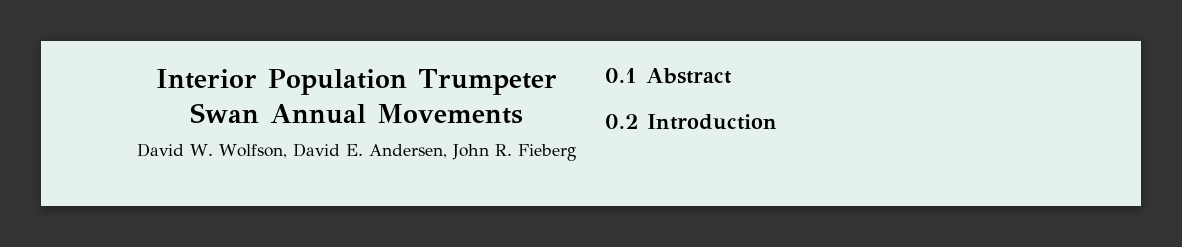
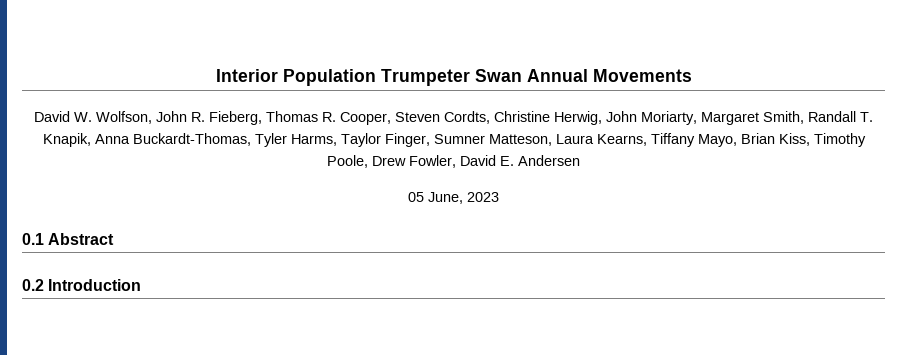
- David W. Wolfson, David E. Andersen, John R. Fieberg
+ David W. Wolfson, John R. Fieberg, Thomas R. Cooper, Steven Cordts, Christine Herwig, John Moriarty, Margaret Smith, Randall T. Knapik, Anna Buckardt-Thomas, Tyler Harms, Taylor Finger, Sumner Matteson, Laura Kearns, Tiffany Mayo, Brian Kiss, Timothy Poole, Drew Fowler, David E. Andersen
+ 05 June, 2023

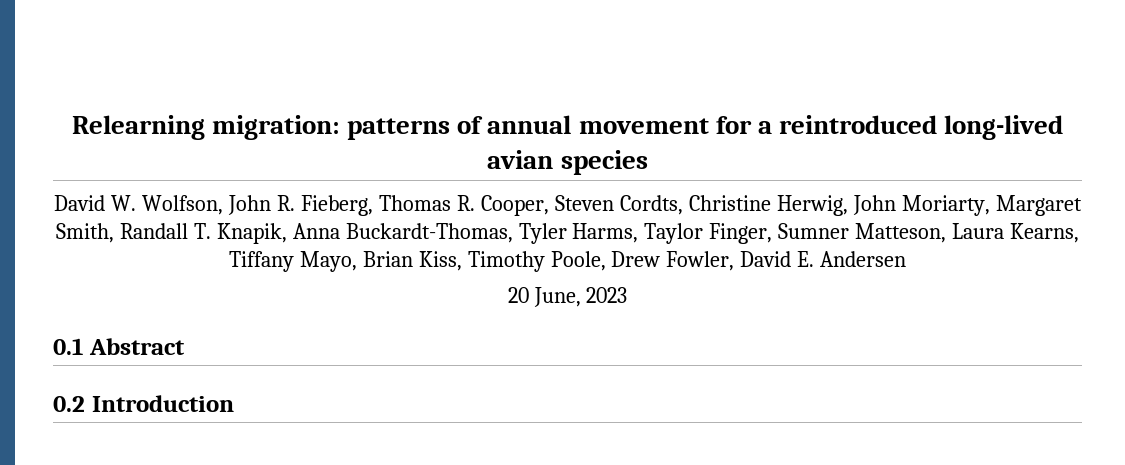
- Interior Population Trumpeter Swan Annual Movements
+ Relearning migration: patterns of annual movement for a reintroduced long-lived avian species
- 05 June, 2023
+ 20 June, 2023

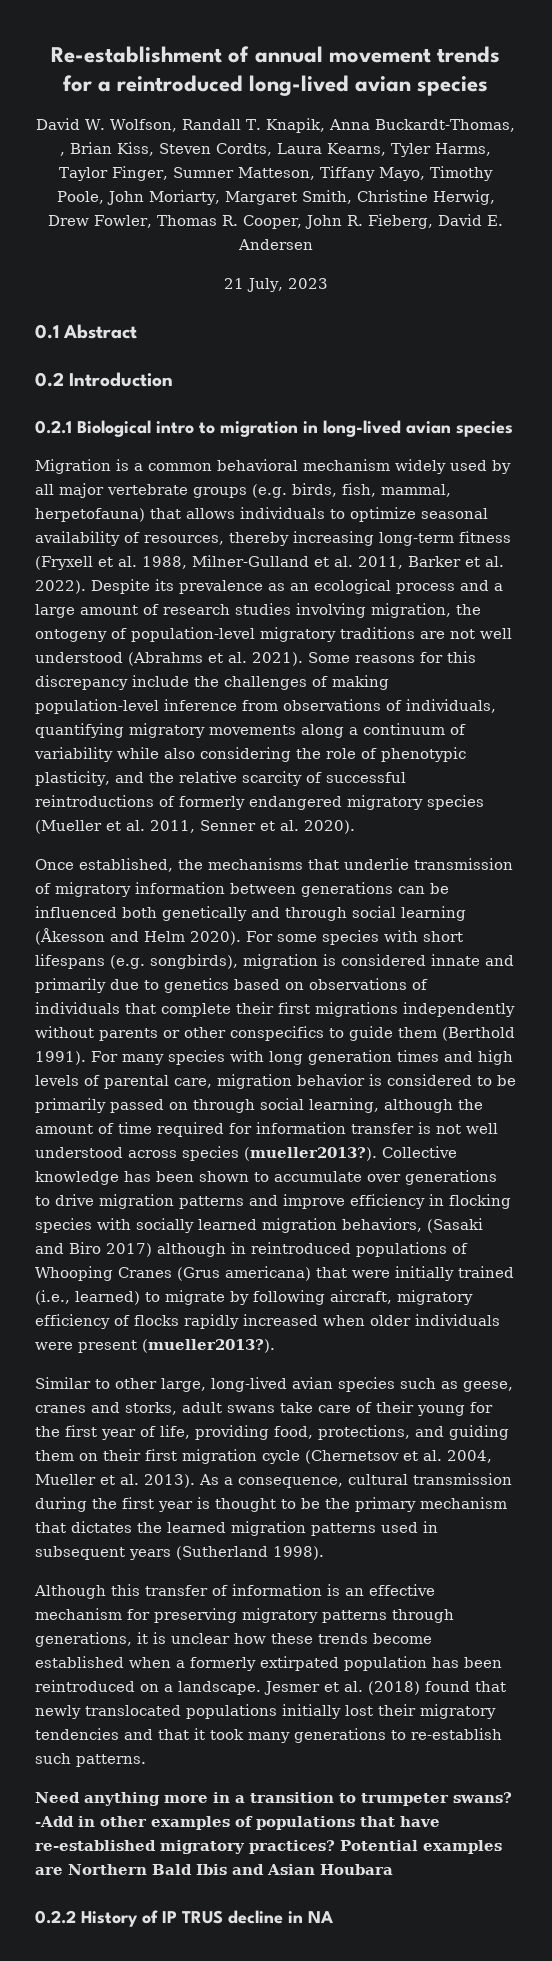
- Relearning migration: patterns of annual movement for a reintroduced long-lived avian species
+ Re-establishment of annual movement trends for a reintroduced long-lived avian species
- David W. Wolfson, John R. Fieberg, Thomas R. Cooper, Steven Cordts, Christine Herwig, John Moriarty, Margaret Smith, Randall T. Knapik, Anna Buckardt-Thomas, Tyler Harms, Taylor Finger, Sumner Matteson, Laura Kearns, Tiffany Mayo, Brian Kiss, Timothy Poole, Drew Fowler, David E. Andersen
+ David W. Wolfson, Randall T. Knapik, Anna Buckardt-Thomas, , Brian Kiss, Steven Cordts, Laura Kearns, Tyler Harms, Taylor Finger, Sumner Matteson, Tiffany Mayo, Timothy Poole, John Moriarty, Margaret Smith, Christine Herwig, Drew Fowler, Thomas R. Cooper, John R. Fieberg, David E. Andersen
- 20 June, 2023
+ 21 July, 2023
+ 0.2.1 Biological intro to migration in long-lived avian species
+ Migration is a common behavioral mechanism widely used by all major vertebrate groups (e.g. birds, fish, mammal, herpetofauna) that allows individuals to optimize seasonal availability of resources, thereby increasing long-term fitness (Fryxell et al. 1988, Milner-Gulland et al. 2011, Barker et al. 2022). Despite its prevalence as an ecological process and a large amount of research studies involving migration, the ontogeny of population-level migratory traditions are not well understood (Abrahms et al. 2021). Some reasons for this discrepancy include the challenges of making population-level inference from observations of individuals, quantifying migratory movements along a continuum of variability while also considering the role of phenotypic plasticity, and the relative scarcity of successful reintroductions of formerly endangered migratory species (Mueller et al. 2011, Senner et al. 2020).
+ Once established, the mechanisms that underlie transmission of migratory information between generations can be influenced both genetically and through social learning (Åkesson and Helm 2020). For some species with short lifespans (e.g. songbirds), migration is considered innate and primarily due to genetics based on observations of individuals that complete their first migrations independently without parents or other conspecifics to guide them (Berthold 1991). For many species with long generation times and high levels of parental care, migration behavior is considered to be primarily passed on through social learning, although the amount of time required for information transfer is not well understood across species (mueller2013?). Collective knowledge has been shown to accumulate over generations to drive migration patterns and improve efficiency in flocking species with socially learned migration behaviors, (Sasaki and Biro 2017) although in reintroduced populations of Whooping Cranes (Grus americana) that were initially trained (i.e., learned) to migrate by following aircraft, migratory efficiency of flocks rapidly increased when older individuals were present (mueller2013?).
+ Similar to other large, long-lived avian species such as geese, cranes and storks, adult swans take care of their young for the first year of life, providing food, protections, and guiding them on their first migration cycle (Chernetsov et al. 2004, Mueller et al. 2013). As a consequence, cultural transmission during the first year is thought to be the primary mechanism that dictates the learned migration patterns used in subsequent years (Sutherland 1998).
+ Although this transfer of information is an effective mechanism for preserving migratory patterns through generations, it is unclear how these trends become established when a formerly extirpated population has been reintroduced on a landscape. Jesmer et al. (2018) found that newly translocated populations initially lost their migratory tendencies and that it took many generations to re-establish such patterns.
+ Need anything more in a transition to trumpeter swans? -Add in other examples of populations that have re-established migratory practices? Potential examples are Northern Bald Ibis and Asian Houbara
+ 0.2.2 History of IP TRUS decline in NA

